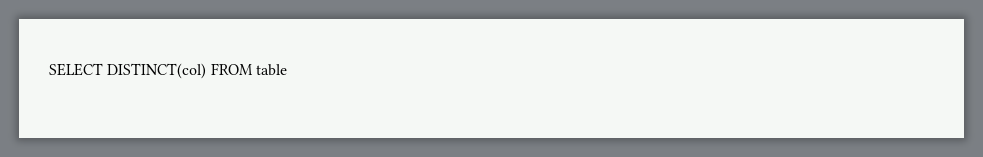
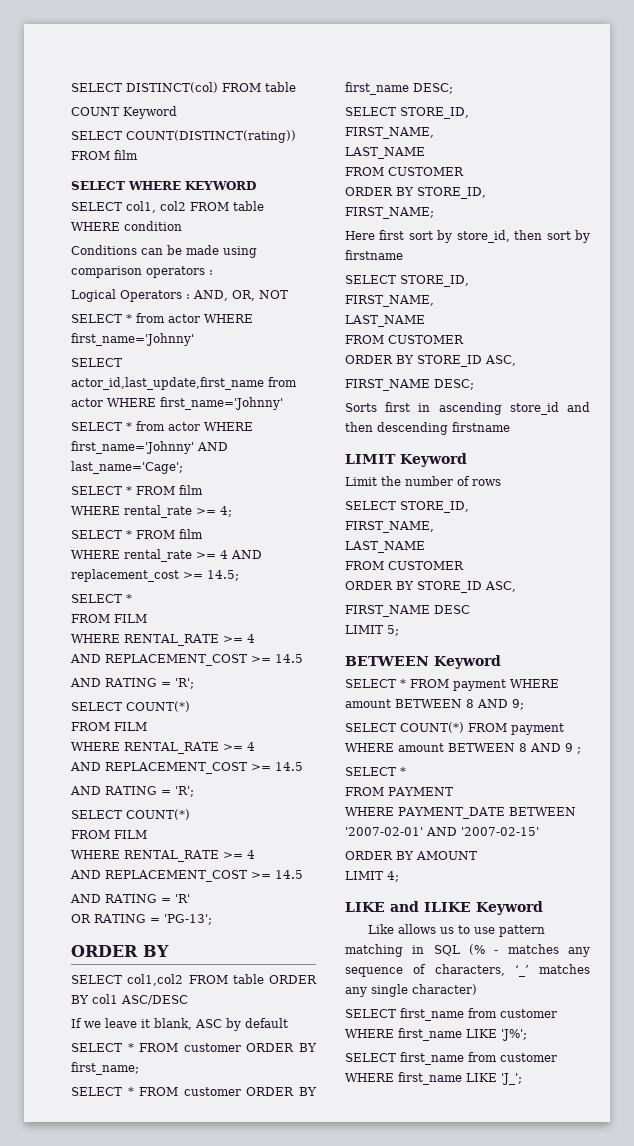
+ COUNT Keyword
+ SELECT COUNT(DISTINCT(rating)) FROM film
+ SELECT WHERE KEYWORD
+ SELECT col1, col2 FROM table WHERE condition
+ Conditions can be made using comparison operators :
+ Logical Operators : AND, OR, NOT
+ SELECT * from actor WHERE first_name='Johnny'
+ SELECT actor_id,last_update,first_name from actor WHERE first_name='Johnny'
+ SELECT * from actor WHERE first_name='Johnny' AND last_name='Cage';
+ SELECT * FROM film
+ WHERE rental_rate >= 4;
+ SELECT * FROM film
+ WHERE rental_rate >= 4 AND replacement_cost >= 14.5;
+ SELECT *
+ FROM FILM
+ WHERE RENTAL_RATE >= 4
+ AND REPLACEMENT_COST >= 14.5
+ AND RATING = 'R';
+ SELECT COUNT(*)
+ FROM FILM
+ WHERE RENTAL_RATE >= 4
+ AND REPLACEMENT_COST >= 14.5
+ AND RATING = 'R';
+ SELECT COUNT(*)
+ FROM FILM
+ WHERE RENTAL_RATE >= 4
+ AND REPLACEMENT_COST >= 14.5
+ AND RATING = 'R'
+ OR RATING = 'PG-13';
+ ORDER BY
+ SELECT col1,col2 FROM table ORDER BY col1 ASC/DESC
+ If we leave it blank, ASC by default
+ SELECT * FROM customer ORDER BY first_name;
+ SELECT * FROM customer ORDER BY first_name DESC;
+ SELECT STORE_ID,
+ FIRST_NAME,
+ LAST_NAME
+ FROM CUSTOMER
+ ORDER BY STORE_ID,
+ FIRST_NAME;
+ Here first sort by store_id, then sort by firstname
+ SELECT STORE_ID,
+ FIRST_NAME,
+ LAST_NAME
+ FROM CUSTOMER
+ ORDER BY STORE_ID ASC,
+ FIRST_NAME DESC;
+ Sorts first in ascending store_id and then descending firstname
+ LIMIT Keyword
+ Limit the number of rows
+ SELECT STORE_ID,
+ FIRST_NAME,
+ LAST_NAME
+ FROM CUSTOMER
+ ORDER BY STORE_ID ASC,
+ FIRST_NAME DESC
+ LIMIT 5;
+ BETWEEN Keyword
+ SELECT * FROM payment WHERE amount BETWEEN 8 AND 9;
+ SELECT COUNT(*) FROM payment WHERE amount BETWEEN 8 AND 9 ;
+ SELECT *
+ FROM PAYMENT
+ WHERE PAYMENT_DATE BETWEEN '2007-02-01' AND '2007-02-15'
+ ORDER BY AMOUNT
+ LIMIT 4;
+ LIKE and ILIKE Keyword
+ Like allows us to use pattern matching in SQL (% - matches any sequence of characters, ‘_’ matches any single character)
+ SELECT first_name from customer WHERE first_name LIKE 'J%';
+ SELECT first_name from customer WHERE first_name LIKE 'J_';

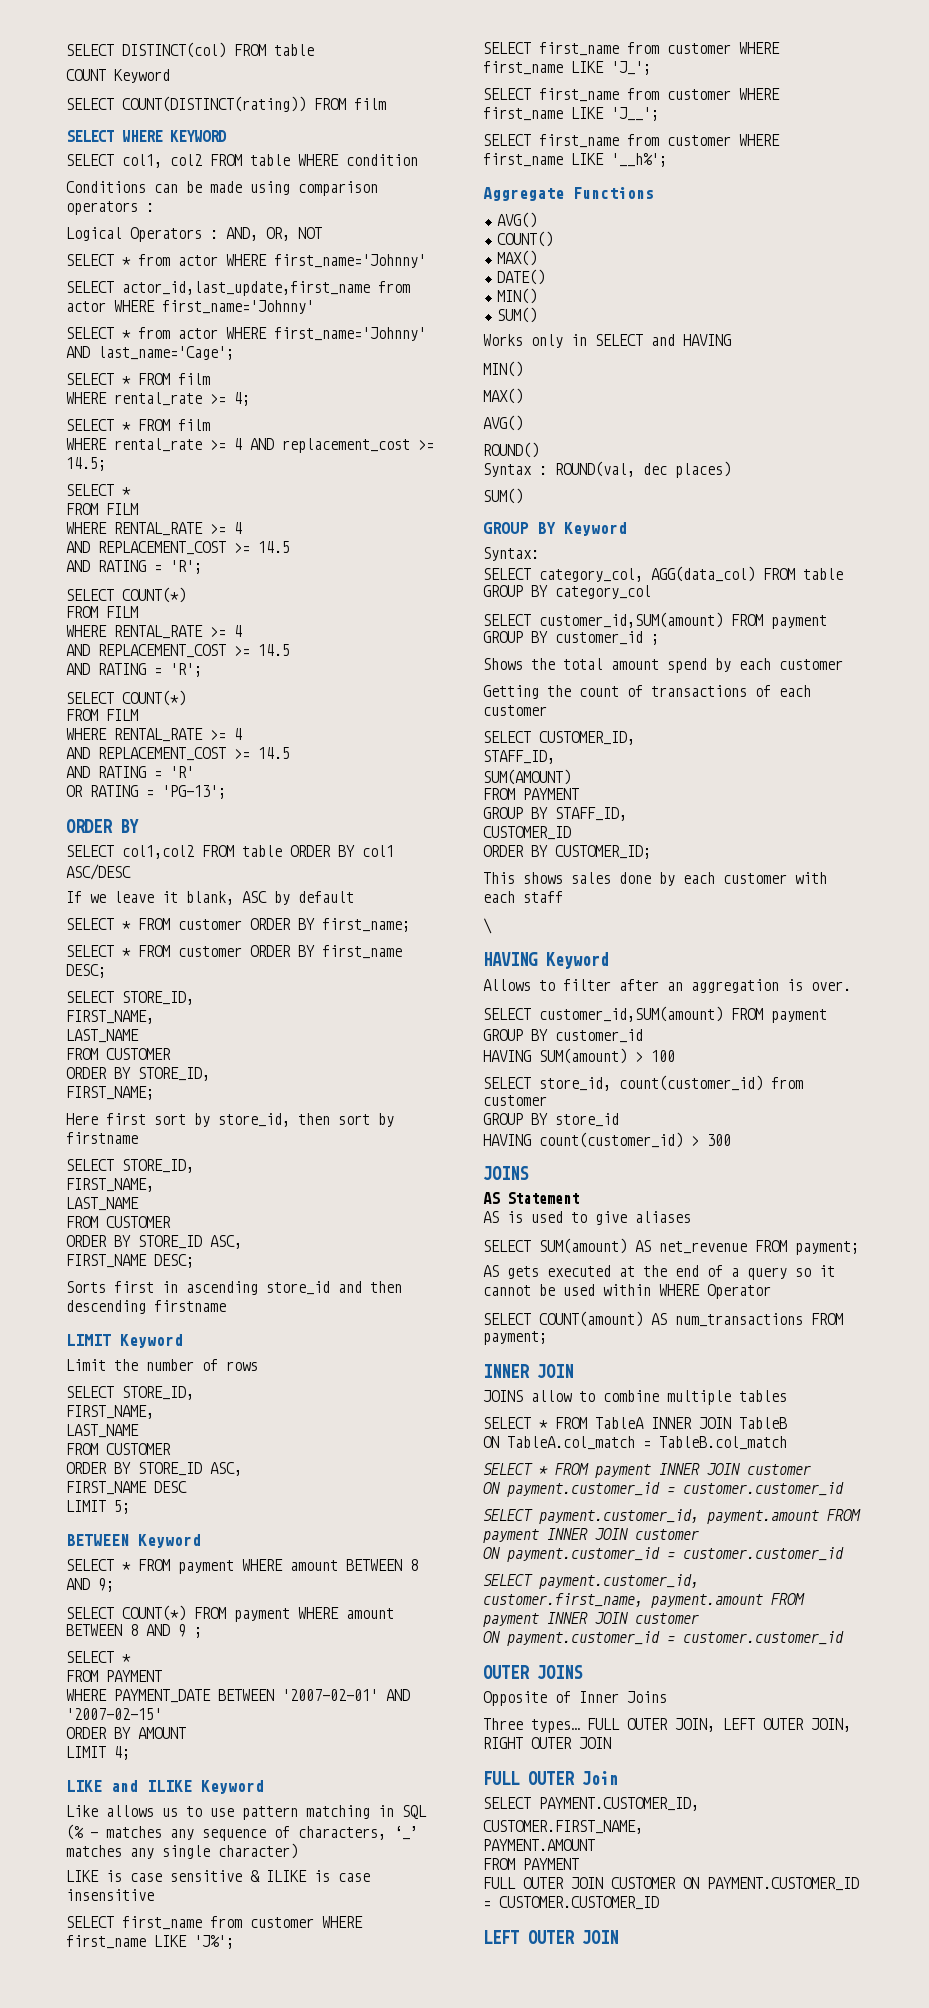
+ LIKE is case sensitive & ILIKE is case insensitive
+ SELECT first_name from customer WHERE first_name LIKE 'J__';
+ SELECT first_name from customer WHERE first_name LIKE '__h%';
+ Aggregate Functions
+ AVG()
+ COUNT()
+ MAX()
+ DATE()
+ MIN()
+ SUM()
+ Works only in SELECT and HAVING
+ MIN()
+ MAX()
+ AVG()
+ ROUND()
+ Syntax : ROUND(val, dec places)
+ SUM()
+ GROUP BY Keyword
+ Syntax:
+ SELECT category_col, AGG(data_col) FROM table GROUP BY category_col
+ SELECT customer_id,SUM(amount) FROM payment GROUP BY customer_id ;
+ Shows the total amount spend by each customer
+ Getting the count of transactions of each customer
+ SELECT CUSTOMER_ID,
+ STAFF_ID,
+ SUM(AMOUNT)
+ FROM PAYMENT
+ GROUP BY STAFF_ID,
+ CUSTOMER_ID
+ ORDER BY CUSTOMER_ID;
+ This shows sales done by each customer with each staff
+ \
+ HAVING Keyword
+ Allows to filter after an aggregation is over.
+ SELECT customer_id,SUM(amount) FROM payment
+ GROUP BY customer_id
+ HAVING SUM(amount) > 100
+ SELECT store_id, count(customer_id) from customer
+ GROUP BY store_id
+ HAVING count(customer_id) > 300
+ JOINS
+ AS Statement
+ AS is used to give aliases
+ SELECT SUM(amount) AS net_revenue FROM payment;
+ AS gets executed at the end of a query so it cannot be used within WHERE Operator
+ SELECT COUNT(amount) AS num_transactions FROM payment;
+ INNER JOIN
+ JOINS allow to combine multiple tables
+ SELECT * FROM TableA INNER JOIN TableB
+ ON TableA.col_match = TableB.col_match
+ SELECT * FROM payment INNER JOIN customer
+ ON payment.customer_id = customer.customer_id
+ SELECT payment.customer_id, payment.amount FROM payment INNER JOIN customer
+ ON payment.customer_id = customer.customer_id
+ SELECT payment.customer_id, customer.first_name, payment.amount FROM payment INNER JOIN customer
+ ON payment.customer_id = customer.customer_id
+ OUTER JOINS
+ Opposite of Inner Joins
+ Three types… FULL OUTER JOIN, LEFT OUTER JOIN, RIGHT OUTER JOIN
+ FULL OUTER Join
+ SELECT PAYMENT.CUSTOMER_ID,
+ CUSTOMER.FIRST_NAME,
+ PAYMENT.AMOUNT
+ FROM PAYMENT
+ FULL OUTER JOIN CUSTOMER ON PAYMENT.CUSTOMER_ID = CUSTOMER.CUSTOMER_ID
+ LEFT OUTER JOIN

